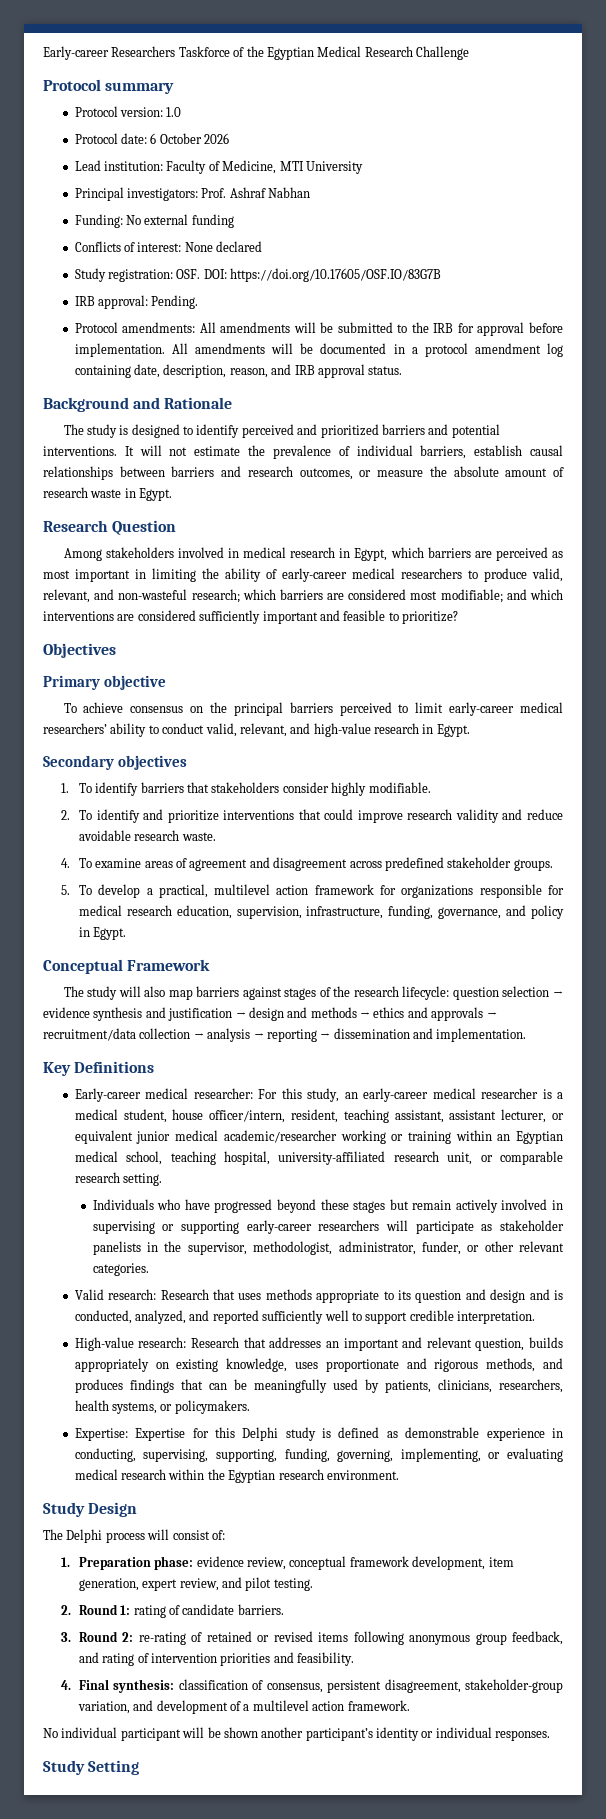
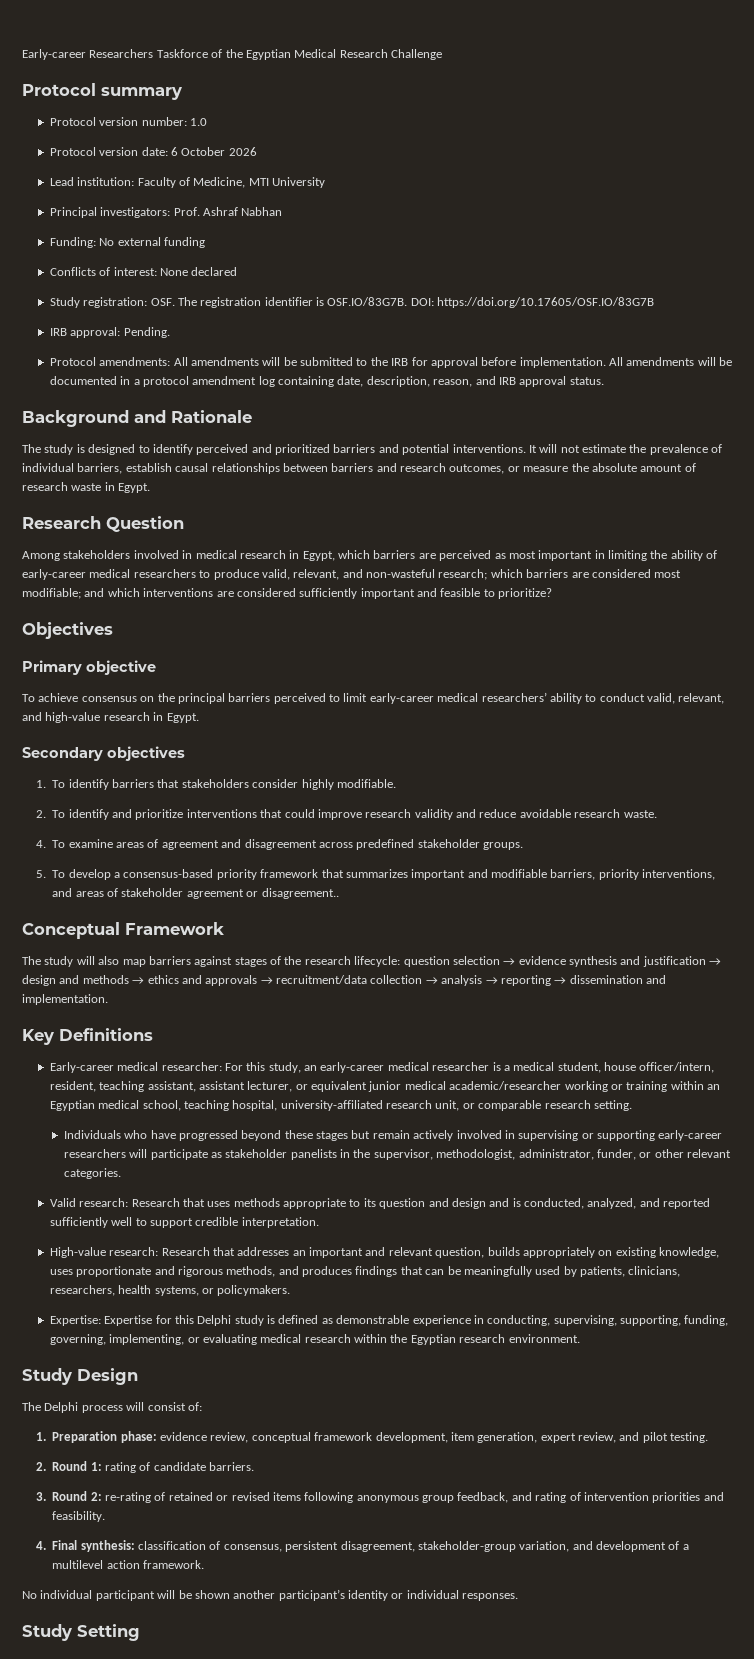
- Protocol version: 1.0
+ Protocol version number: 1.0
- Protocol date: 6 October 2026
+ Protocol version date: 6 October 2026
- Study registration: OSF. DOI: https://doi.org/10.17605/OSF.IO/83G7B
+ Study registration: OSF. The registration identifier is OSF.IO/83G7B. DOI: https://doi.org/10.17605/OSF.IO/83G7B
- 5. To develop a practical, multilevel action framework for organizations responsible for medical research education, supervision, infrastructure, funding, governance, and policy in Egypt.
+ 5. To develop a consensus-based priority framework that summarizes important and modifiable barriers, priority interventions, and areas of stakeholder agreement or disagreement..

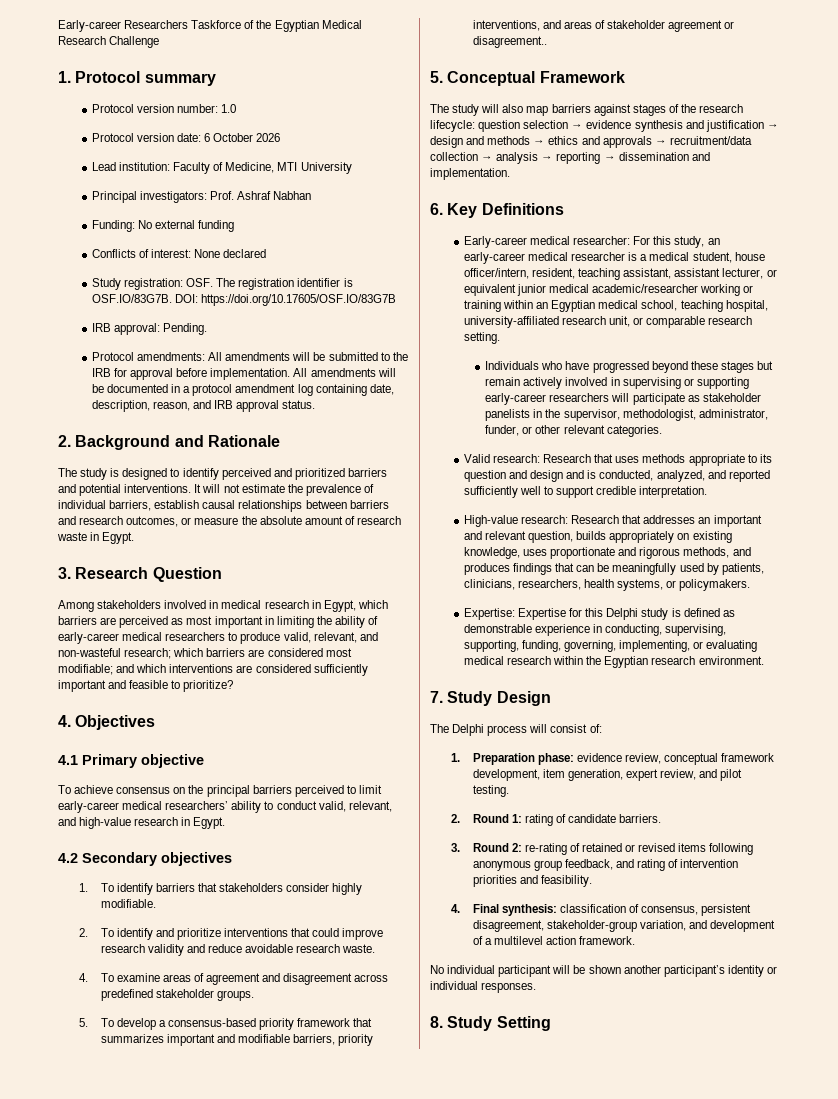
- Protocol summary
+ 1. Protocol summary
- Background and Rationale
+ 2. Background and Rationale
- Research Question
+ 3. Research Question
- Objectives
+ 4. Objectives
- Primary objective
+ 4.1 Primary objective
- Secondary objectives
+ 4.2 Secondary objectives
- Conceptual Framework
+ 5. Conceptual Framework
- Key Definitions
+ 6. Key Definitions
- Study Design
+ 7. Study Design
- Study Setting
+ 8. Study Setting

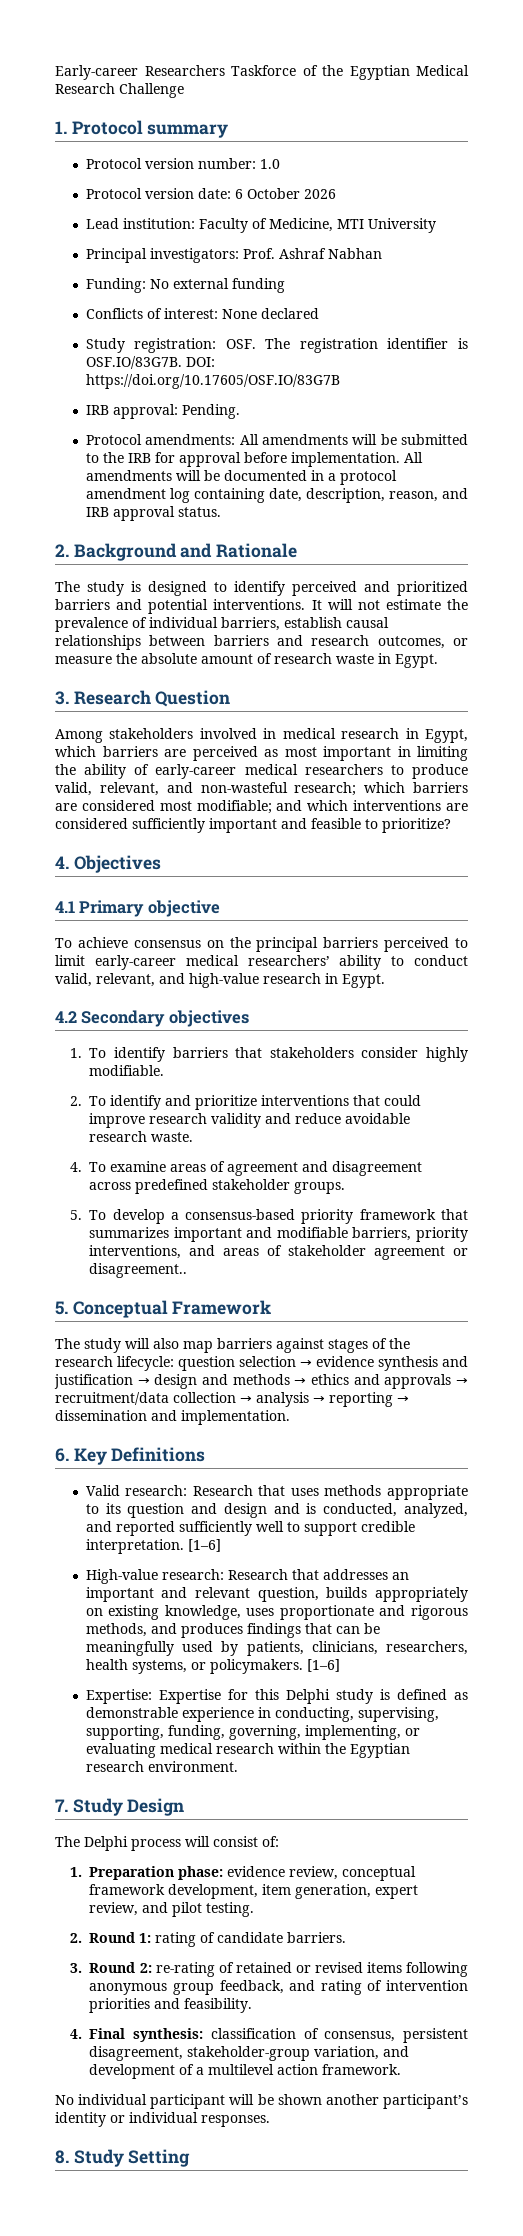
- Early-career medical researcher: For this study, an early-career medical researcher is a medical student, house officer/intern, resident, teaching assistant, assistant lecturer, or equivalent junior medical academic/researcher working or training within an Egyptian medical school, teaching hospital, university-affiliated research unit, or comparable research setting.
- Individuals who have progressed beyond these stages but remain actively involved in supervising or supporting early-career researchers will participate as stakeholder panelists in the supervisor, methodologist, administrator, funder, or other relevant categories.
- Valid research: Research that uses methods appropriate to its question and design and is conducted, analyzed, and reported sufficiently well to support credible interpretation.
+ Valid research: Research that uses methods appropriate to its question and design and is conducted, analyzed, and reported sufficiently well to support credible interpretation. [1–6]
- High-value research: Research that addresses an important and relevant question, builds appropriately on existing knowledge, uses proportionate and rigorous methods, and produces findings that can be meaningfully used by patients, clinicians, researchers, health systems, or policymakers.
+ High-value research: Research that addresses an important and relevant question, builds appropriately on existing knowledge, uses proportionate and rigorous methods, and produces findings that can be meaningfully used by patients, clinicians, researchers, health systems, or policymakers. [1–6]

